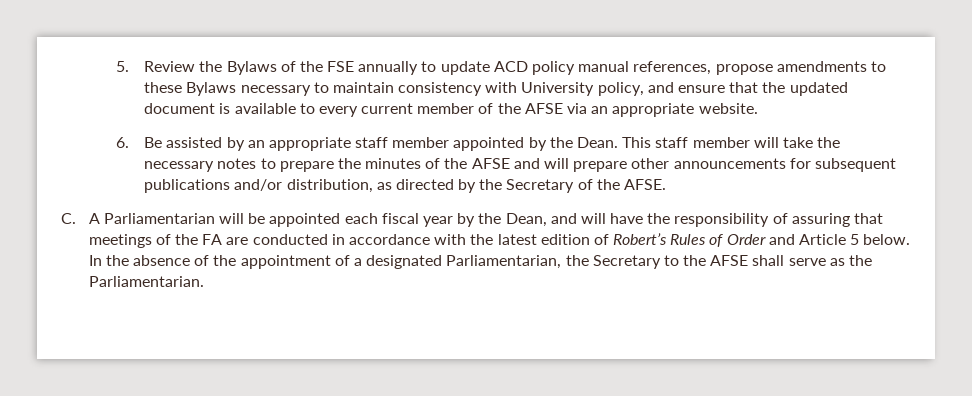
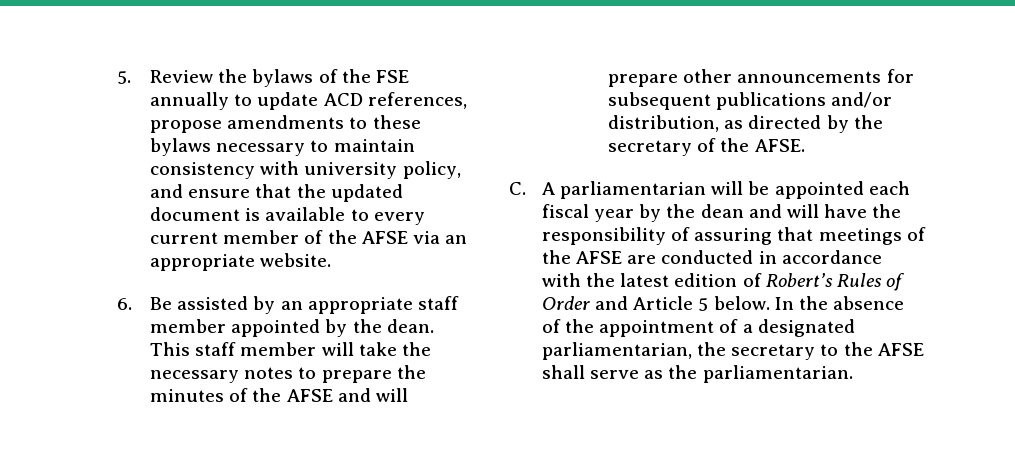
- 5. Review the Bylaws of the FSE annually to update ACD policy manual references, propose amendments to these Bylaws necessary to maintain consistency with University policy, and ensure that the updated document is available to every current member of the AFSE via an appropriate website.
+ 5. Review the bylaws of the FSE annually to update ACD references, propose amendments to these bylaws necessary to maintain consistency with university policy, and ensure that the updated document is available to every current member of the AFSE via an appropriate website.
- 6. Be assisted by an appropriate staff member appointed by the Dean.
+ 6. Be assisted by an appropriate staff member appointed by the dean.
- This staff member will take the necessary notes to prepare the minutes of the AFSE and will prepare other announcements for subsequent publications and/or distribution, as directed by the Secretary of the AFSE.
+ This staff member will take the necessary notes to prepare the minutes of the AFSE and will prepare other announcements for subsequent publications and/or distribution, as directed by the secretary of the AFSE.
- C. A Parliamentarian will be appointed each fiscal year by the Dean, and will have the responsibility of assuring that meetings of the FA are conducted in accordance with the latest edition of Robert’s Rules of Order and Article 5 below.
+ C. A parliamentarian will be appointed each fiscal year by the dean and will have the responsibility of assuring that meetings of the AFSE are conducted in accordance with the latest edition of Robert’s Rules of Order and Article 5 below.
- In the absence of the appointment of a designated Parliamentarian, the Secretary to the AFSE shall serve as the Parliamentarian.
+ In the absence of the appointment of a designated parliamentarian, the secretary to the AFSE shall serve as the parliamentarian.

